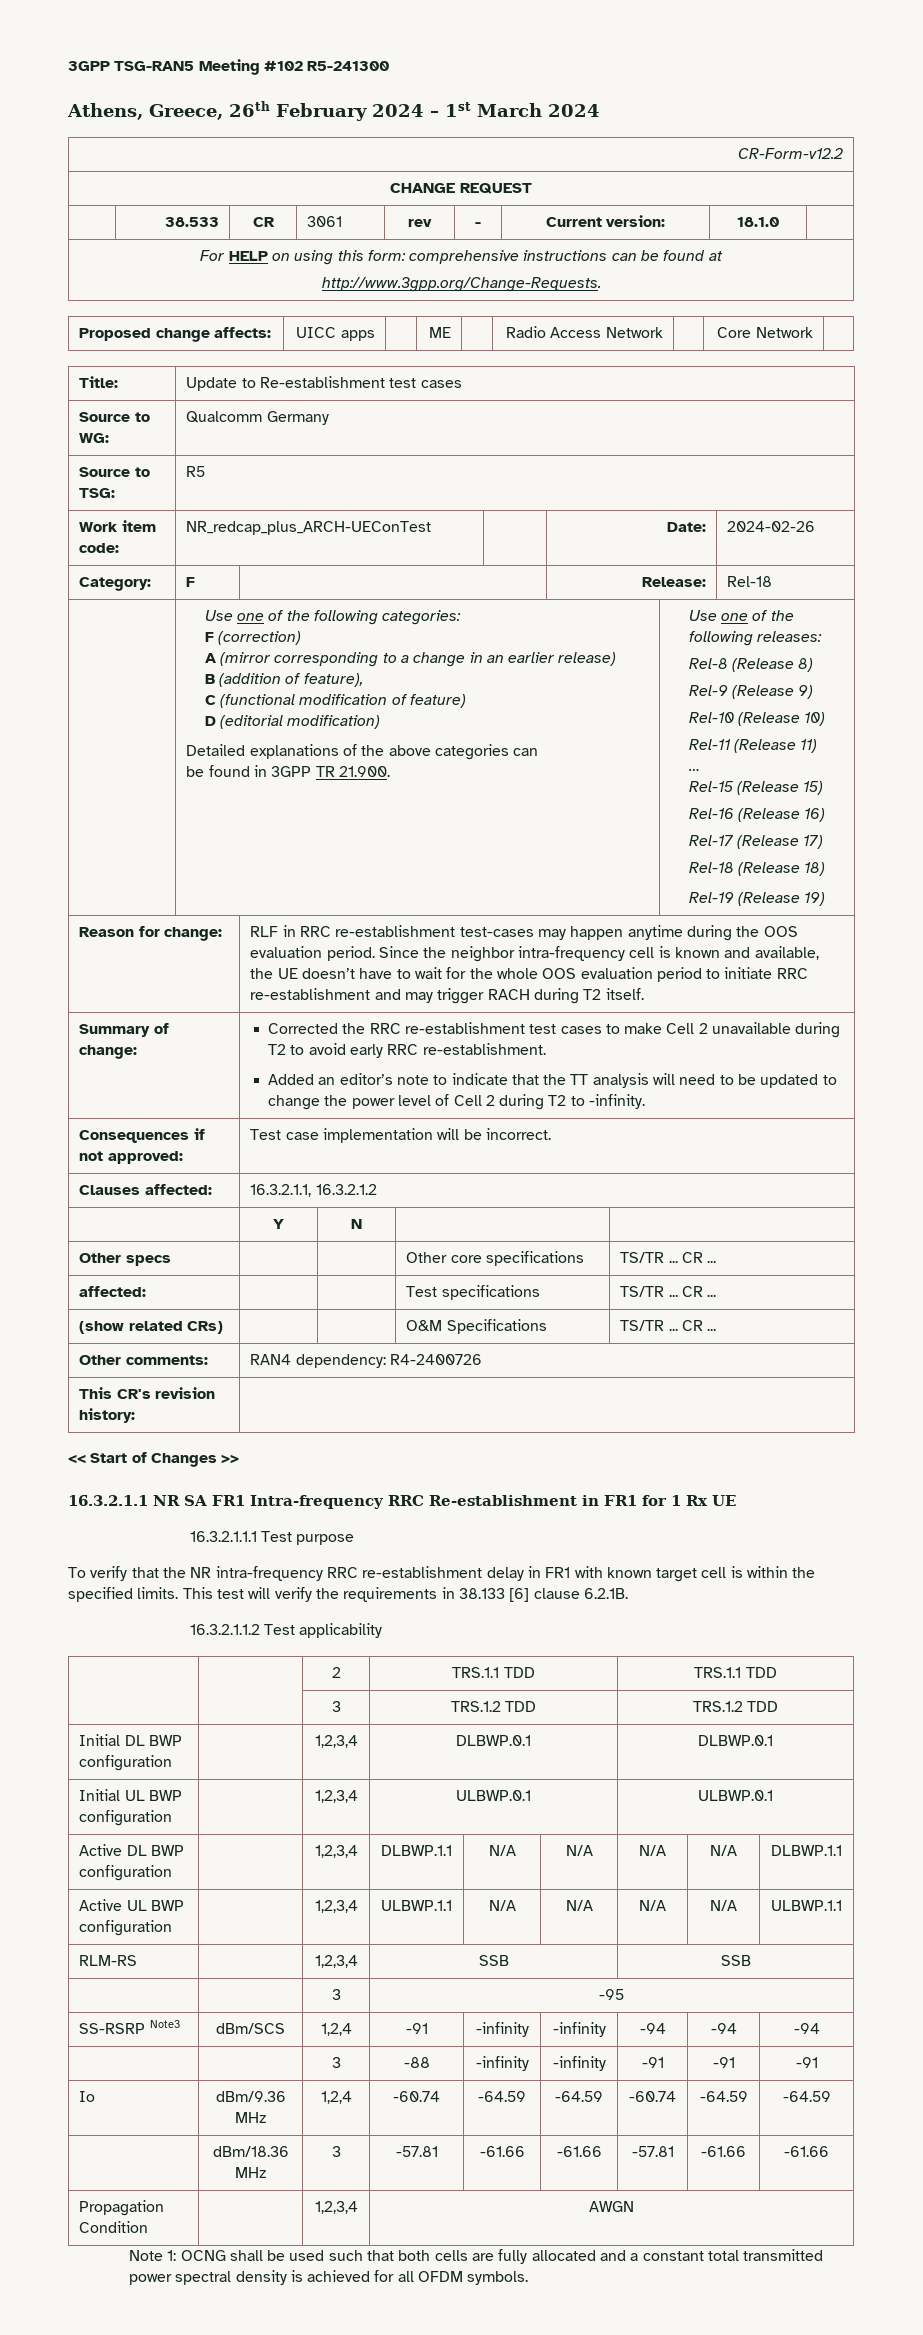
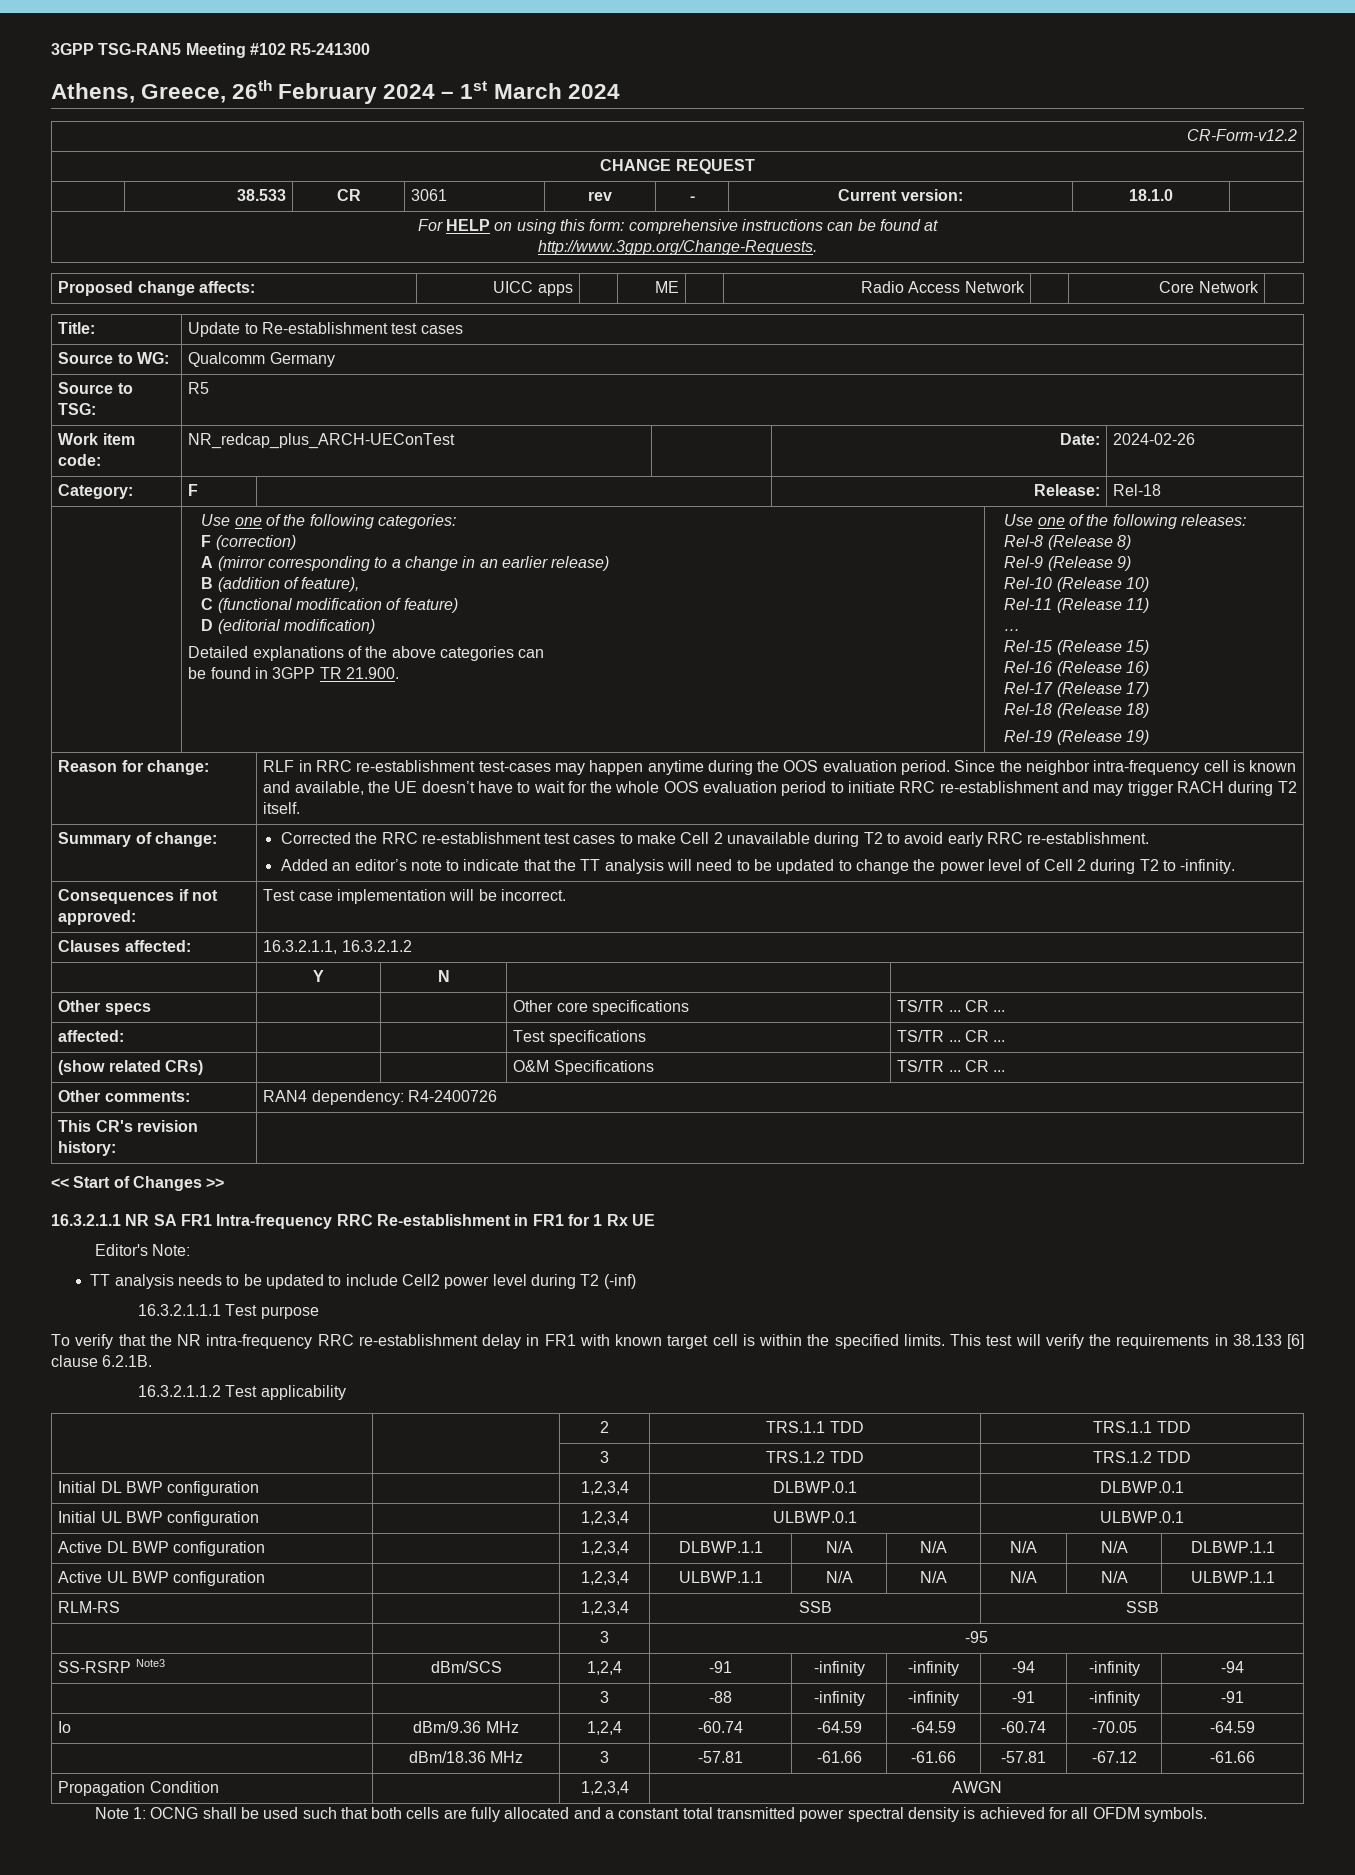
+ Editor's Note:
+ TT analysis needs to be updated to include Cell2 power level during T2 (-inf)
- SS-RSRP Note3 | dBm/SCS | 1,2,4 | -91 | -infinity | -infinity | -94 | -94 | -94
+ SS-RSRP Note3 | dBm/SCS | 1,2,4 | -91 | -infinity | -infinity | -94 | -infinity | -94
- | | 3 | -88 | -infinity | -infinity | -91 | -91 | -91
+ | | 3 | -88 | -infinity | -infinity | -91 | -infinity | -91
- Io | dBm/9.36 MHz | 1,2,4 | -60.74 | -64.59 | -64.59 | -60.74 | -64.59 | -64.59
+ Io | dBm/9.36 MHz | 1,2,4 | -60.74 | -64.59 | -64.59 | -60.74 | -70.05 | -64.59
- | dBm/18.36 MHz | 3 | -57.81 | -61.66 | -61.66 | -57.81 | -61.66 | -61.66
+ | dBm/18.36 MHz | 3 | -57.81 | -61.66 | -61.66 | -57.81 | -67.12 | -61.66

